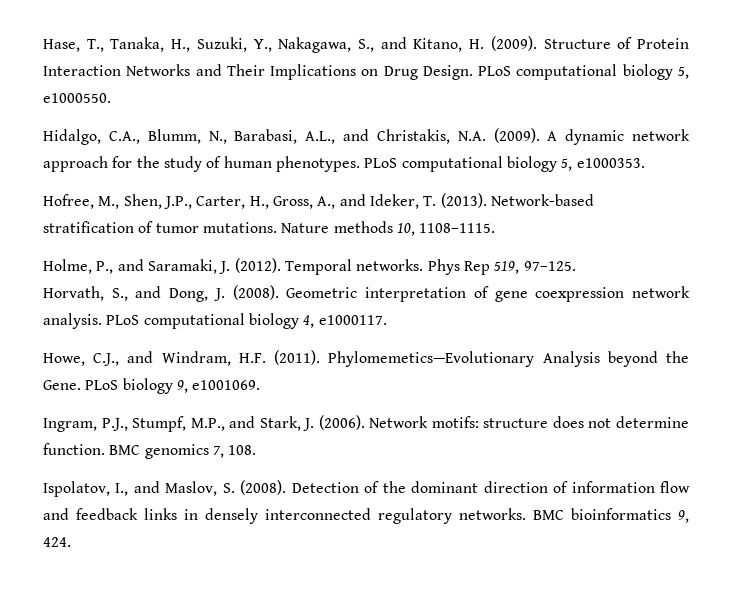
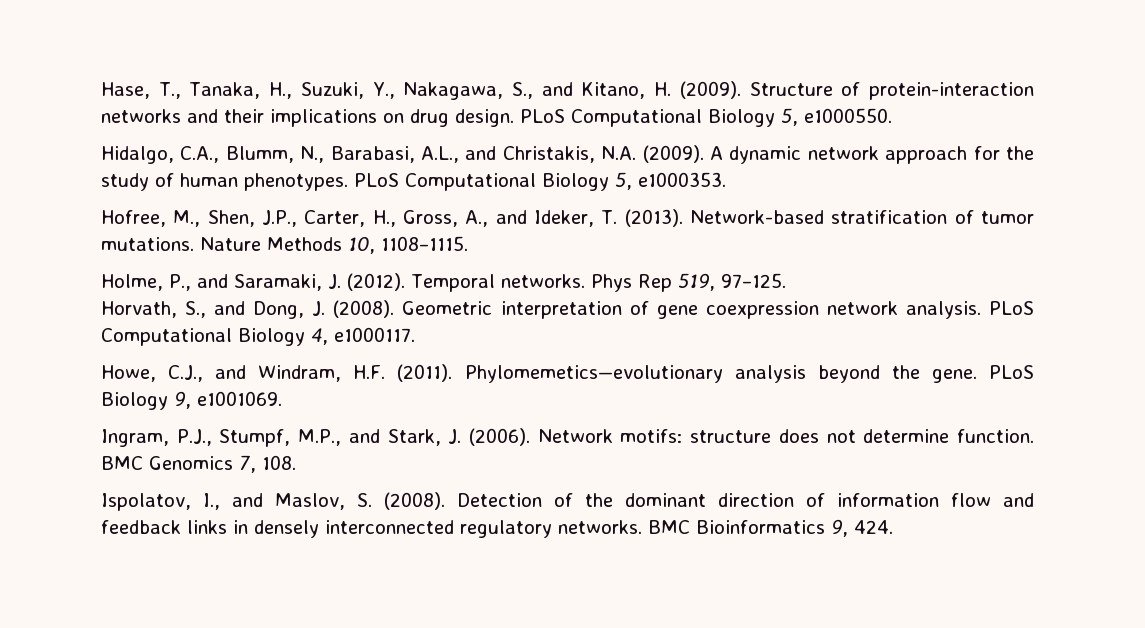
- Structure of Protein Interaction Networks and Their Implications on Drug Design. PLoS computational biology 5, e1000550.
+ Structure of protein-interaction networks and their implications on drug design. PLoS Computational Biology 5, e1000550.
- PLoS computational biology 5, e1000353.
+ PLoS Computational Biology 5, e1000353.
- Nature methods 10, 1108–1115.
+ Nature Methods 10, 1108–1115.
- PLoS computational biology 4, e1000117.
+ PLoS Computational Biology 4, e1000117.
- Phylomemetics—Evolutionary Analysis beyond the Gene. PLoS biology 9, e1001069.
+ Phylomemetics—evolutionary analysis beyond the gene. PLoS Biology 9, e1001069.
- BMC genomics 7, 108.
+ BMC Genomics 7, 108.
- BMC bioinformatics 9, 424.
+ BMC Bioinformatics 9, 424.

